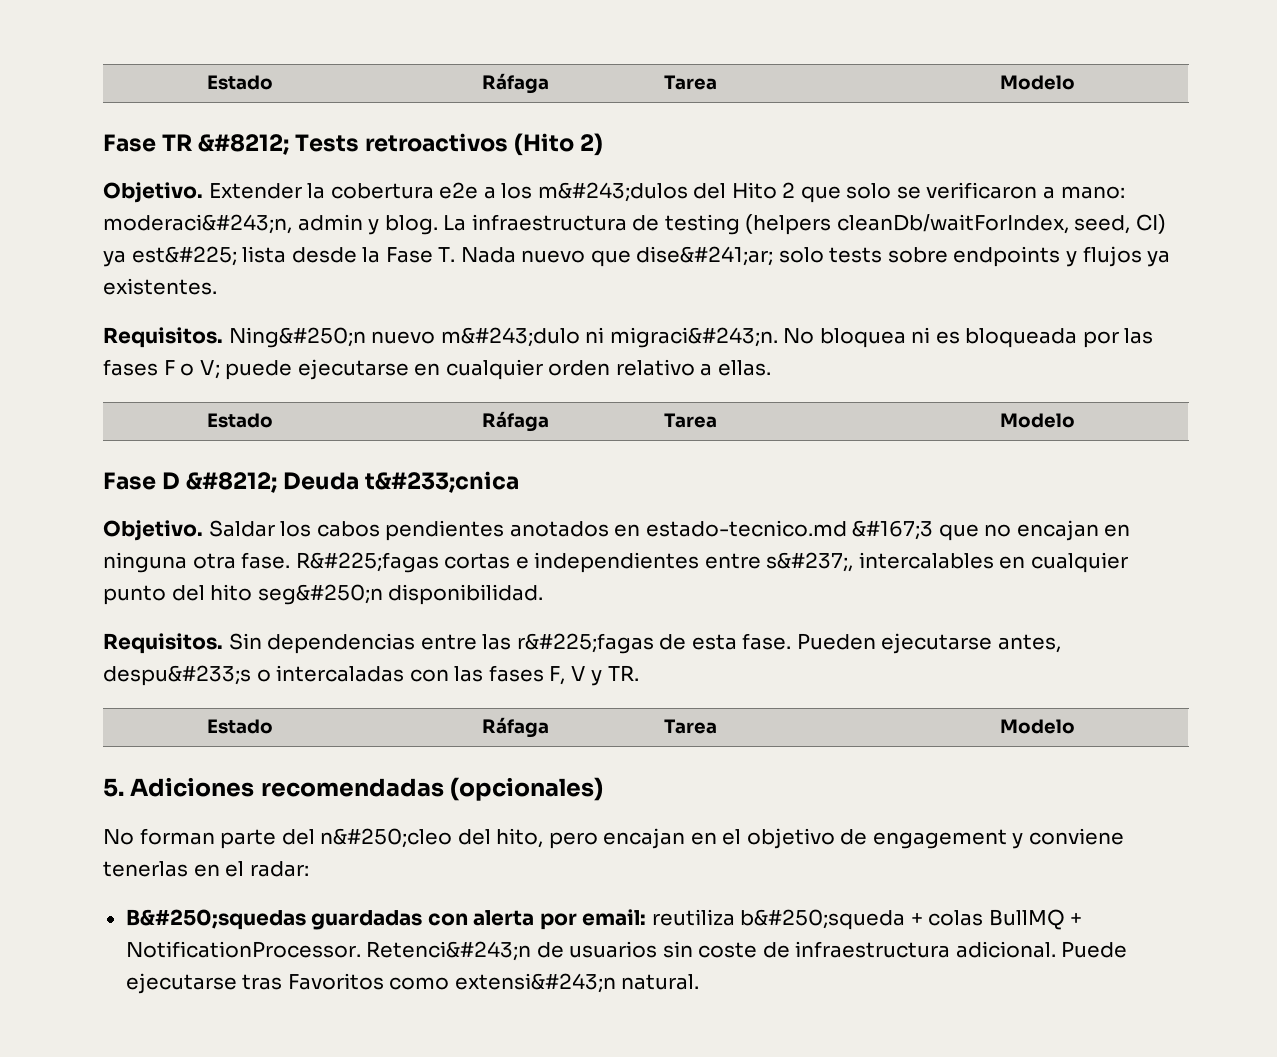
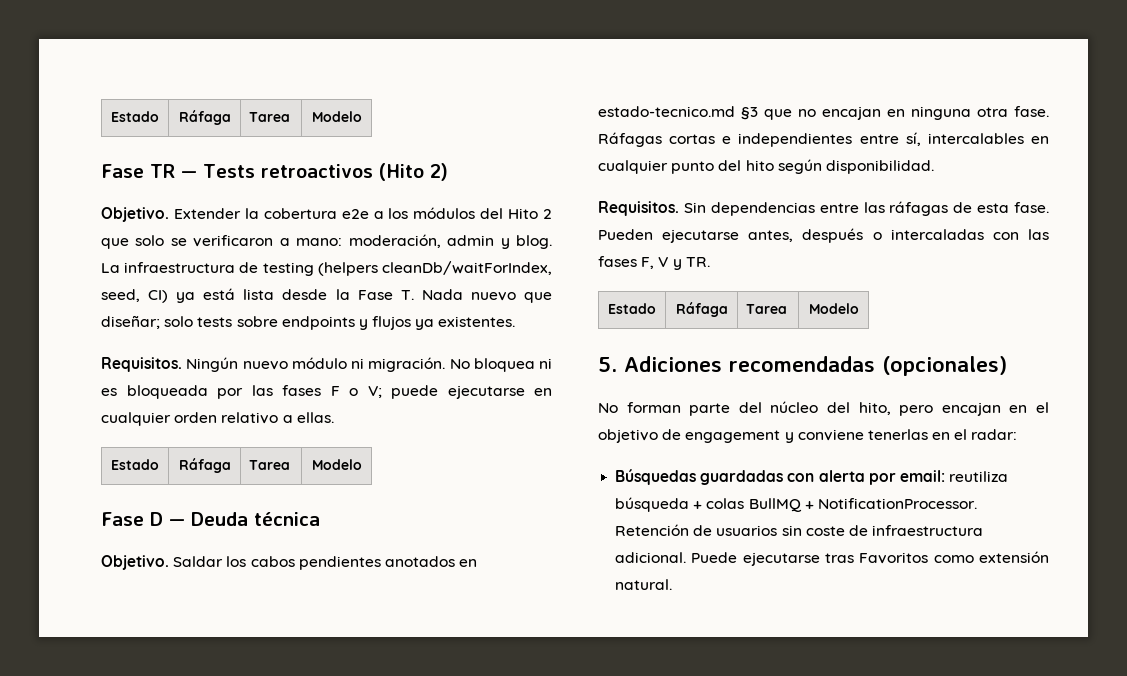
- Fase TR &#8212; Tests retroactivos (Hito 2)
+ Fase TR — Tests retroactivos (Hito 2)
- Extender la cobertura e2e a los m&#243;dulos del Hito 2 que solo se verificaron a mano: moderaci&#243;n, admin y blog.
+ Extender la cobertura e2e a los módulos del Hito 2 que solo se verificaron a mano: moderación, admin y blog.
- La infraestructura de testing (helpers cleanDb/waitForIndex, seed, CI) ya est&#225; lista desde la Fase T. Nada nuevo que dise&#241;ar; solo tests sobre endpoints y flujos ya existentes.
+ La infraestructura de testing (helpers cleanDb/waitForIndex, seed, CI) ya está lista desde la Fase T. Nada nuevo que diseñar; solo tests sobre endpoints y flujos ya existentes.
- Ning&#250;n nuevo m&#243;dulo ni migraci&#243;n.
+ Ningún nuevo módulo ni migración.
- Fase D &#8212; Deuda t&#233;cnica
+ Fase D — Deuda técnica
- Saldar los cabos pendientes anotados en estado-tecnico.md &#167;3 que no encajan en ninguna otra fase.
+ Saldar los cabos pendientes anotados en estado-tecnico.md §3 que no encajan en ninguna otra fase.
- R&#225;fagas cortas e independientes entre s&#237;, intercalables en cualquier punto del hito seg&#250;n disponibilidad.
+ Ráfagas cortas e independientes entre sí, intercalables en cualquier punto del hito según disponibilidad.
- Sin dependencias entre las r&#225;fagas de esta fase.
+ Sin dependencias entre las ráfagas de esta fase.
- Pueden ejecutarse antes, despu&#233;s o intercaladas con las fases F, V y TR.
+ Pueden ejecutarse antes, después o intercaladas con las fases F, V y TR.
- No forman parte del n&#250;cleo del hito, pero encajan en el objetivo de engagement y conviene tenerlas en el radar:
+ No forman parte del núcleo del hito, pero encajan en el objetivo de engagement y conviene tenerlas en el radar:
- B&#250;squedas guardadas con alerta por email: reutiliza b&#250;squeda + colas BullMQ + NotificationProcessor.
+ Búsquedas guardadas con alerta por email: reutiliza búsqueda + colas BullMQ + NotificationProcessor.
- Retenci&#243;n de usuarios sin coste de infraestructura adicional.
+ Retención de usuarios sin coste de infraestructura adicional.
- Puede ejecutarse tras Favoritos como extensi&#243;n natural.
+ Puede ejecutarse tras Favoritos como extensión natural.

